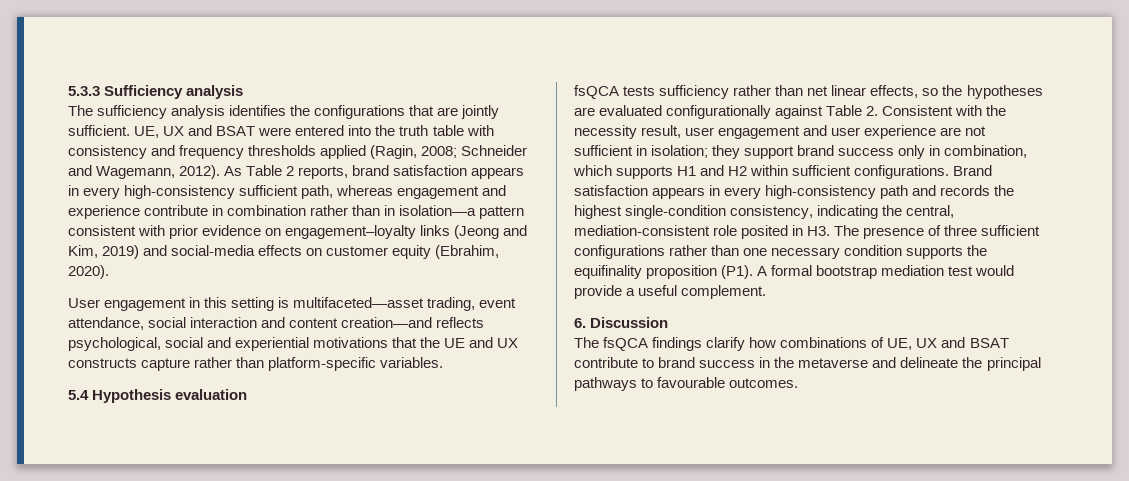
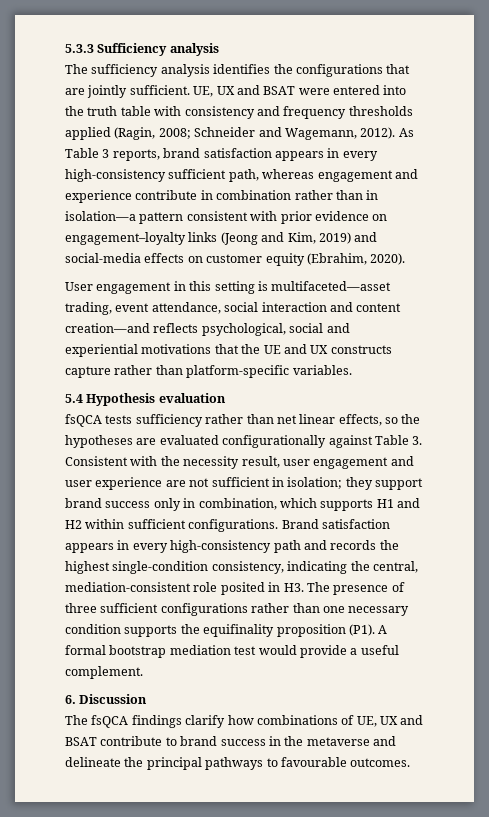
- As Table 2 reports, brand satisfaction appears in every high-consistency sufficient path, whereas engagement and experience contribute in combination rather than in isolation—a pattern consistent with prior evidence on engagement–loyalty links (Jeong and Kim, 2019) and social-media effects on customer equity (Ebrahim, 2020).
+ As Table 3 reports, brand satisfaction appears in every high-consistency sufficient path, whereas engagement and experience contribute in combination rather than in isolation—a pattern consistent with prior evidence on engagement–loyalty links (Jeong and Kim, 2019) and social-media effects on customer equity (Ebrahim, 2020).
- fsQCA tests sufficiency rather than net linear effects, so the hypotheses are evaluated configurationally against Table 2. Consistent with the necessity result, user engagement and user experience are not sufficient in isolation; they support brand success only in combination, which supports H1 and H2 within sufficient configurations.
+ fsQCA tests sufficiency rather than net linear effects, so the hypotheses are evaluated configurationally against Table 3. Consistent with the necessity result, user engagement and user experience are not sufficient in isolation; they support brand success only in combination, which supports H1 and H2 within sufficient configurations.

